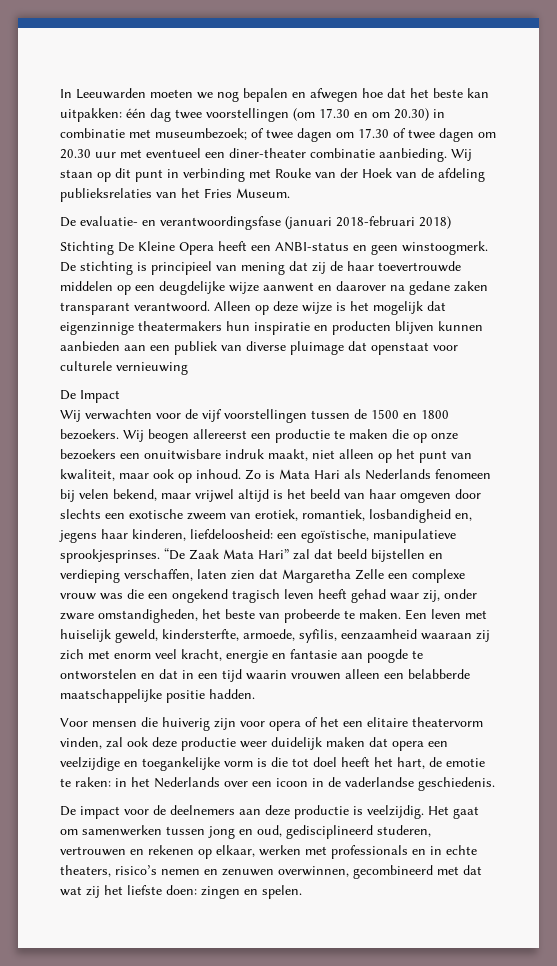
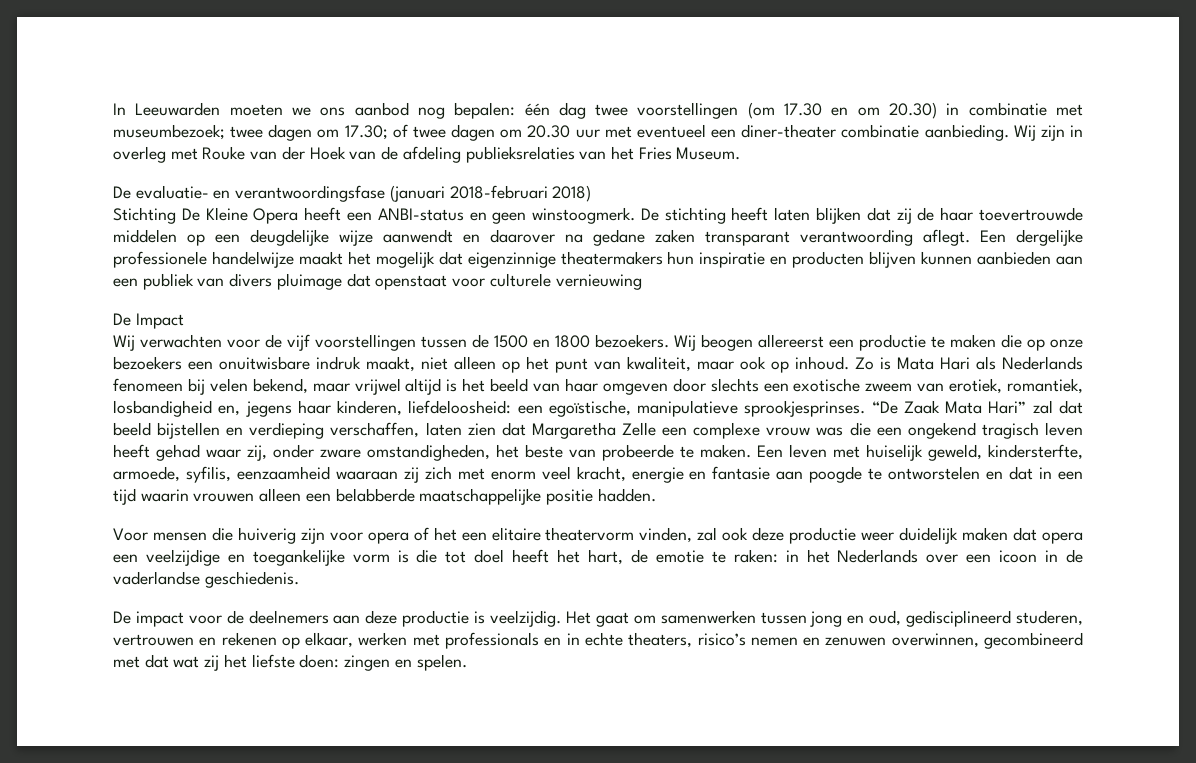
- In Leeuwarden moeten we nog bepalen en afwegen hoe dat het beste kan uitpakken: één dag twee voorstellingen (om 17.30 en om 20.30) in combinatie met museumbezoek; of twee dagen om 17.30 of twee dagen om 20.30 uur met eventueel een diner-theater combinatie aanbieding.
+ In Leeuwarden moeten we ons aanbod nog bepalen: één dag twee voorstellingen (om 17.30 en om 20.30) in combinatie met museumbezoek; twee dagen om 17.30; of twee dagen om 20.30 uur met eventueel een diner-theater combinatie aanbieding.
- Wij staan op dit punt in verbinding met Rouke van der Hoek van de afdeling publieksrelaties van het Fries Museum.
+ Wij zijn in overleg met Rouke van der Hoek van de afdeling publieksrelaties van het Fries Museum.
- De stichting is principieel van mening dat zij de haar toevertrouwde middelen op een deugdelijke wijze aanwent en daarover na gedane zaken transparant verantwoord. Alleen op deze wijze is het mogelijk dat eigenzinnige theatermakers hun inspiratie en producten blijven kunnen aanbieden aan een publiek van diverse pluimage dat openstaat voor culturele vernieuwing
+ De stichting heeft laten blijken dat zij de haar toevertrouwde middelen op een deugdelijke wijze aanwendt en daarover na gedane zaken transparant verantwoording aflegt. Een dergelijke professionele handelwijze maakt het mogelijk dat eigenzinnige theatermakers hun inspiratie en producten blijven kunnen aanbieden aan een publiek van divers pluimage dat openstaat voor culturele vernieuwing

